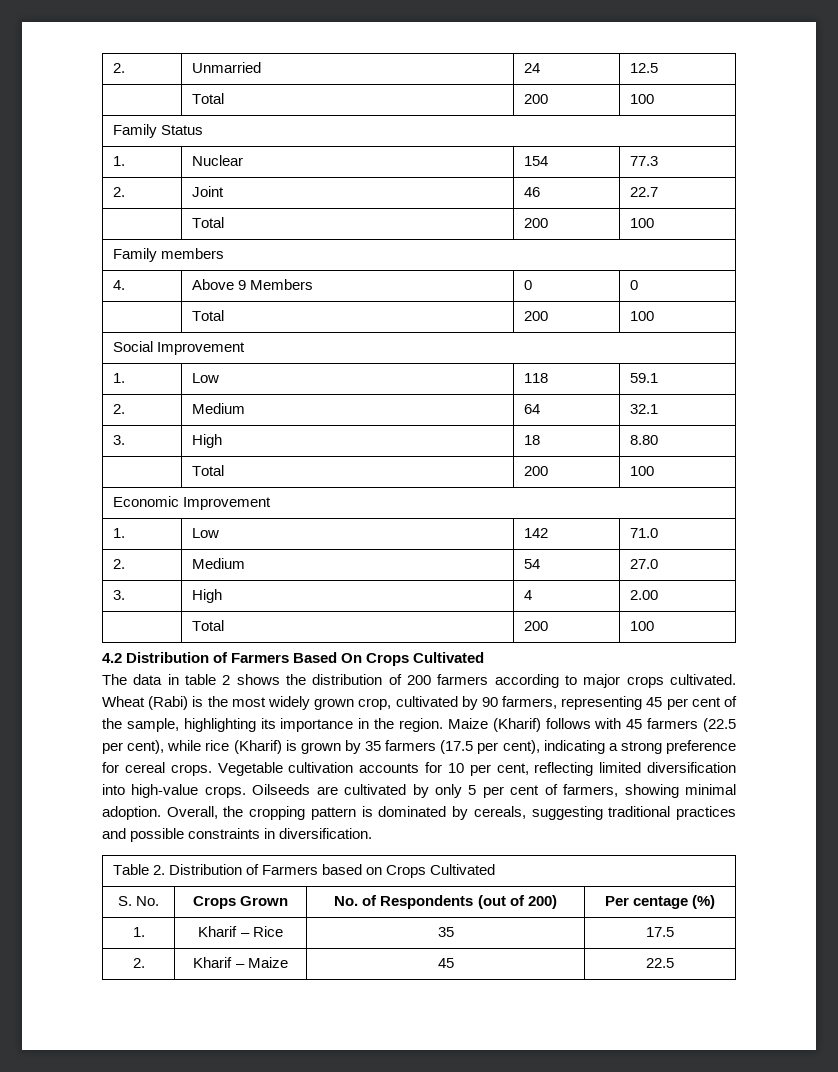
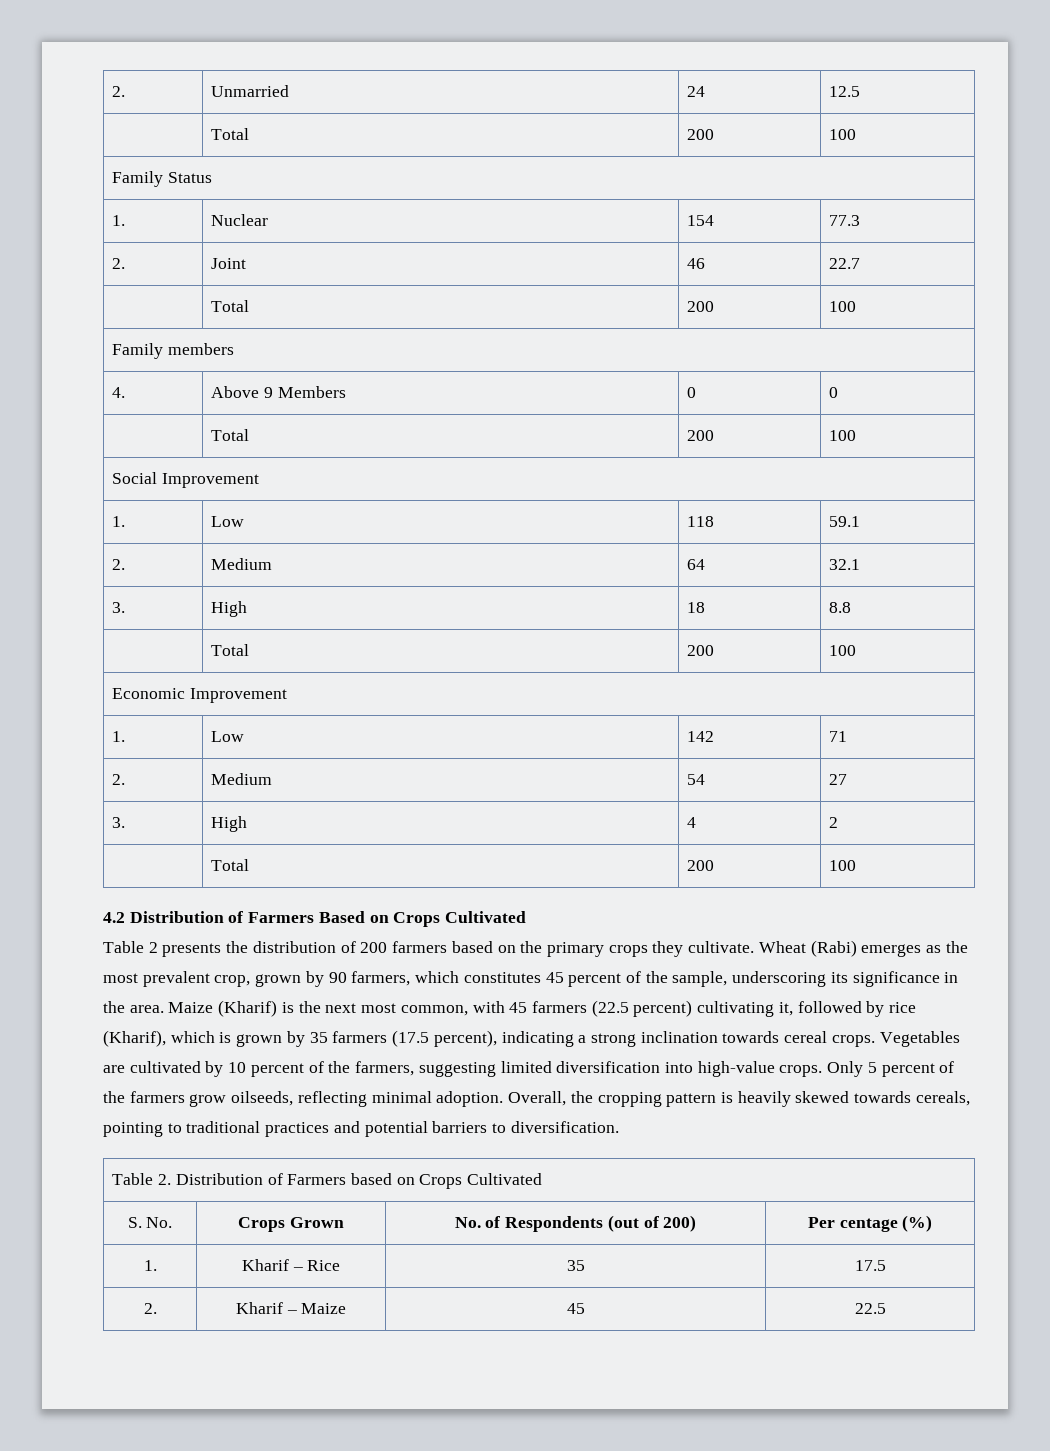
- 3. | High | 18 | 8.80
+ 3. | High | 18 | 8.8
- 1. | Low | 142 | 71.0
+ 1. | Low | 142 | 71
- 2. | Medium | 54 | 27.0
+ 2. | Medium | 54 | 27
- 3. | High | 4 | 2.00
+ 3. | High | 4 | 2
- 4.2 Distribution of Farmers Based On Crops Cultivated
- The data in table 2 shows the distribution of 200 farmers according to major crops cultivated. Wheat (Rabi) is the most widely grown crop, cultivated by 90 farmers, representing 45 per cent of the sample, highlighting its importance in the region.
+ 4.2 Distribution of Farmers Based on Crops Cultivated
+ Table 2 presents the distribution of 200 farmers based on the primary crops they cultivate. Wheat (Rabi) emerges as the most prevalent crop, grown by 90 farmers, which constitutes 45 percent of the sample, underscoring its significance in the area.
- Maize (Kharif) follows with 45 farmers (22.5 per cent), while rice (Kharif) is grown by 35 farmers (17.5 per cent), indicating a strong preference for cereal crops. Vegetable cultivation accounts for 10 per cent, reflecting limited diversification into high-value crops.
+ Maize (Kharif) is the next most common, with 45 farmers (22.5 percent) cultivating it, followed by rice (Kharif), which is grown by 35 farmers (17.5 percent), indicating a strong inclination towards cereal crops. Vegetables are cultivated by 10 percent of the farmers, suggesting limited diversification into high-value crops.
- Oilseeds are cultivated by only 5 per cent of farmers, showing minimal adoption.
+ Only 5 percent of the farmers grow oilseeds, reflecting minimal adoption.
- Overall, the cropping pattern is dominated by cereals, suggesting traditional practices and possible constraints in diversification.
+ Overall, the cropping pattern is heavily skewed towards cereals, pointing to traditional practices and potential barriers to diversification.

